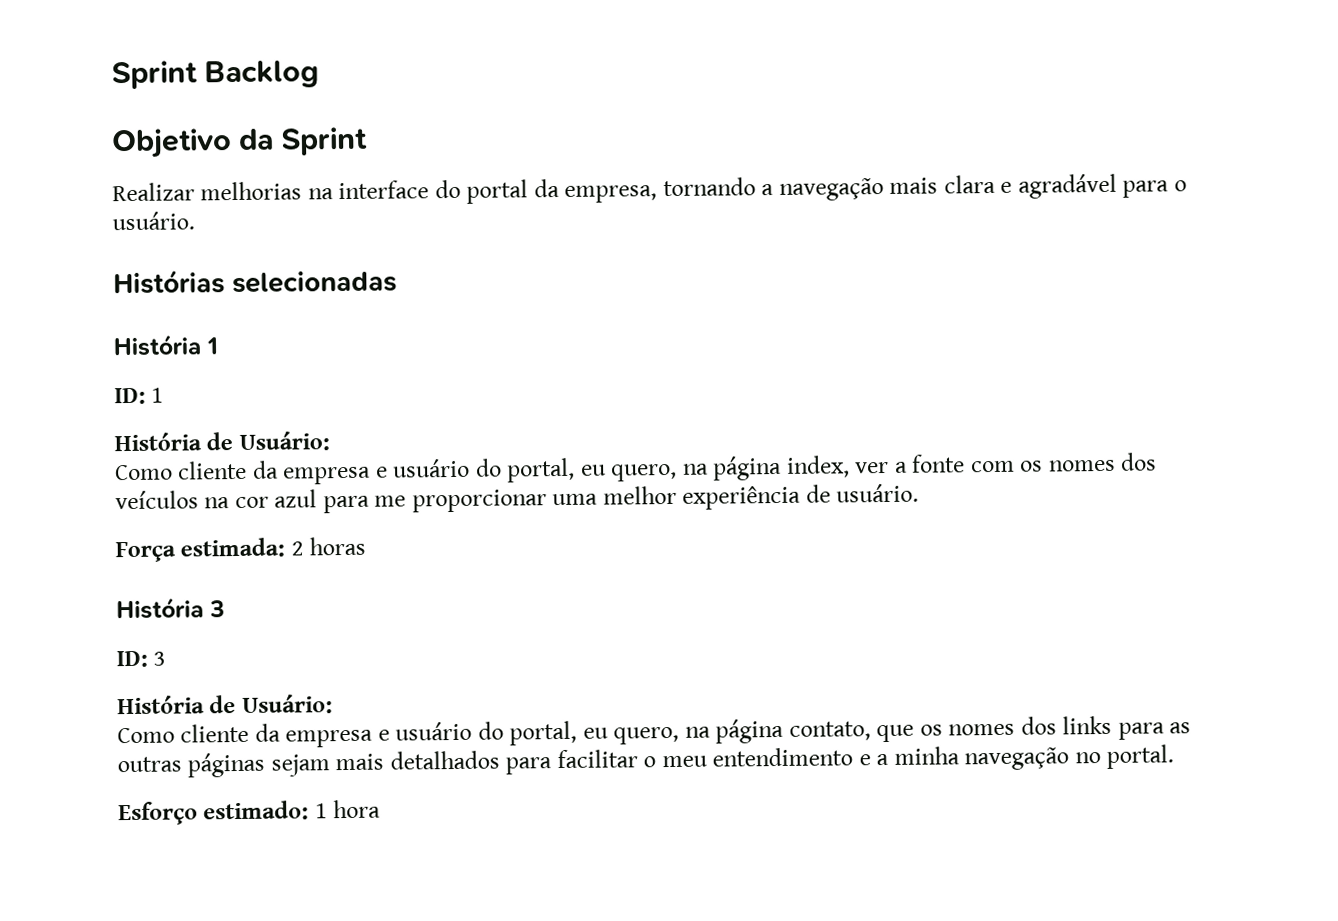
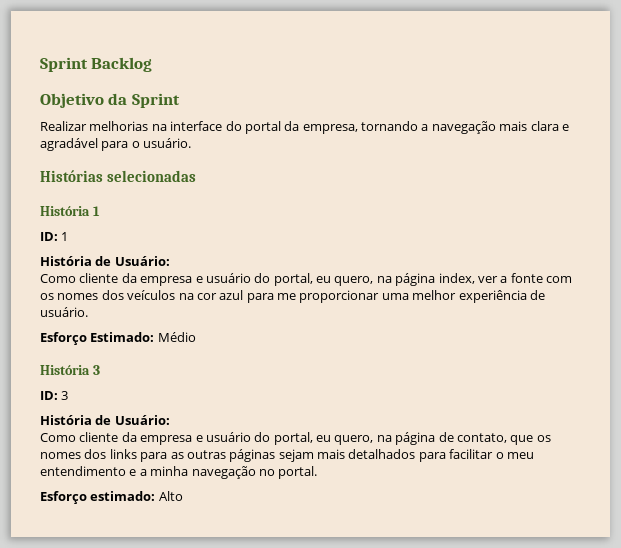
- Força estimada: 2 horas
+ Esforço Estimado: Médio
- Como cliente da empresa e usuário do portal, eu quero, na página contato, que os nomes dos links para as outras páginas sejam mais detalhados para facilitar o meu entendimento e a minha navegação no portal.
+ Como cliente da empresa e usuário do portal, eu quero, na página de contato, que os nomes dos links para as outras páginas sejam mais detalhados para facilitar o meu entendimento e a minha navegação no portal.
- Esforço estimado: 1 hora
+ Esforço estimado: Alto

